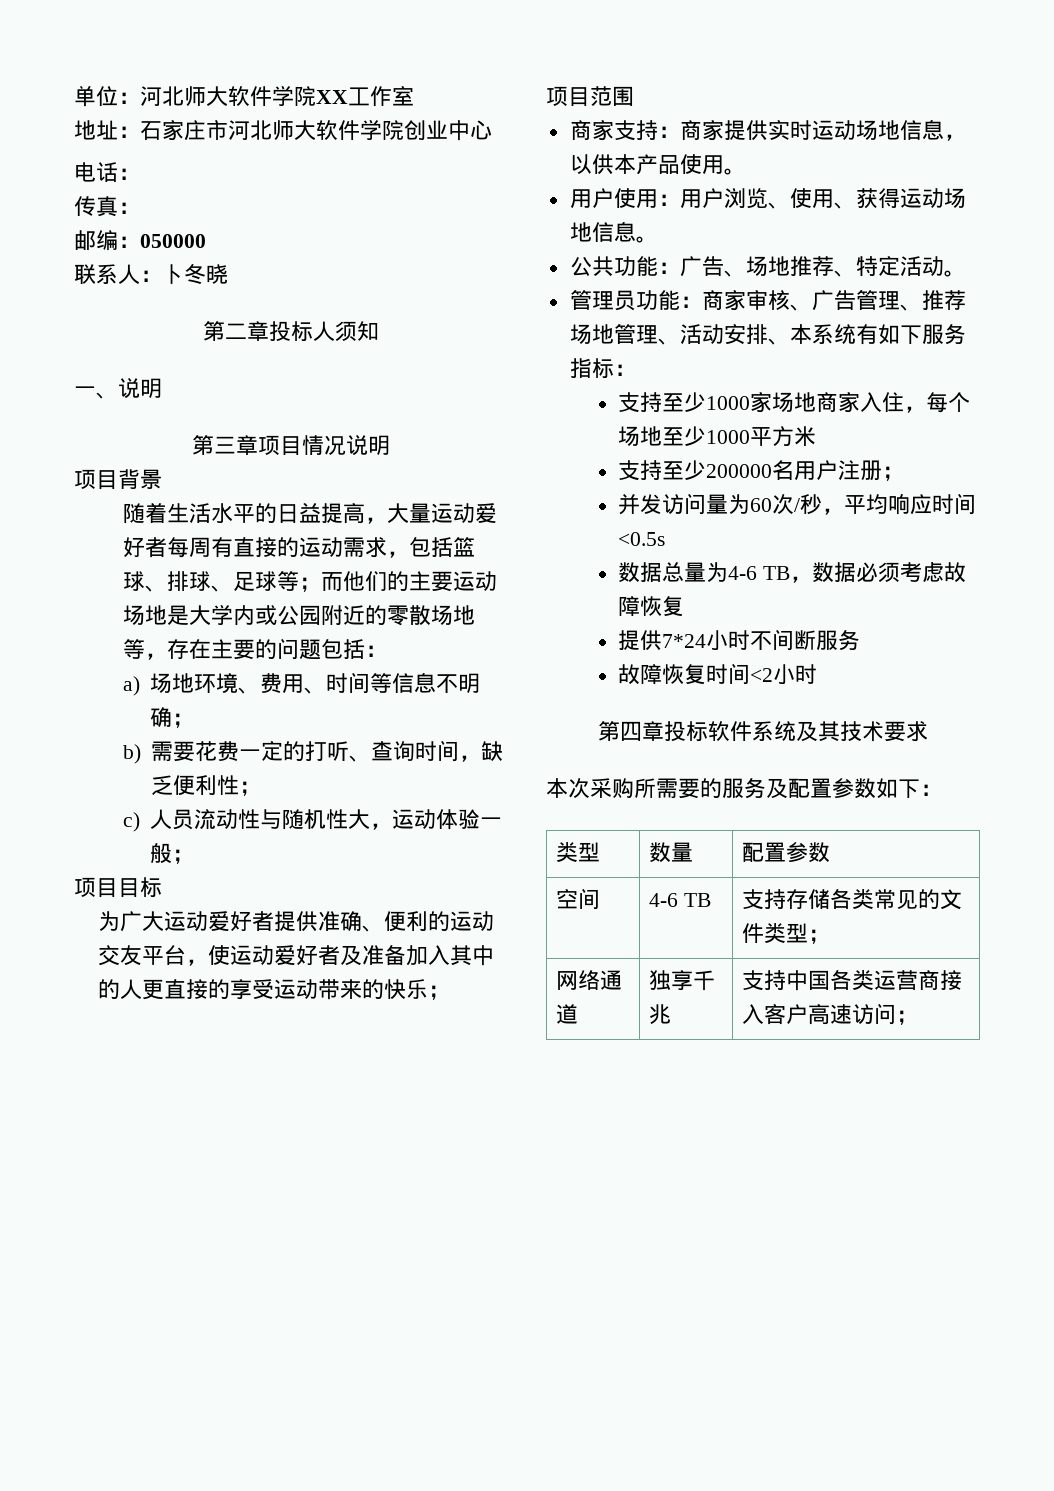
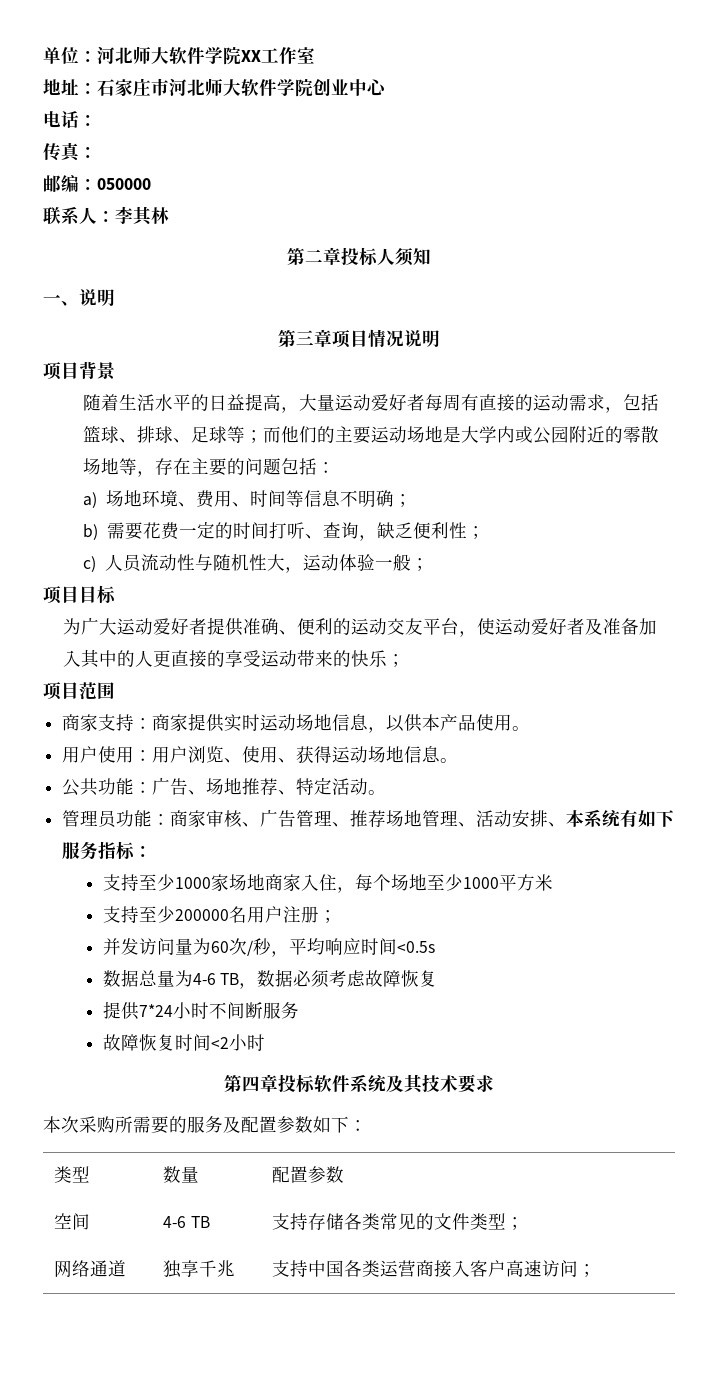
- 联系人：卜冬晓
+ 联系人：李其林
- b)需要花费一定的打听、查询时间，缺乏便利性；
+ b)需要花费一定的时间打听、查询，缺乏便利性；

